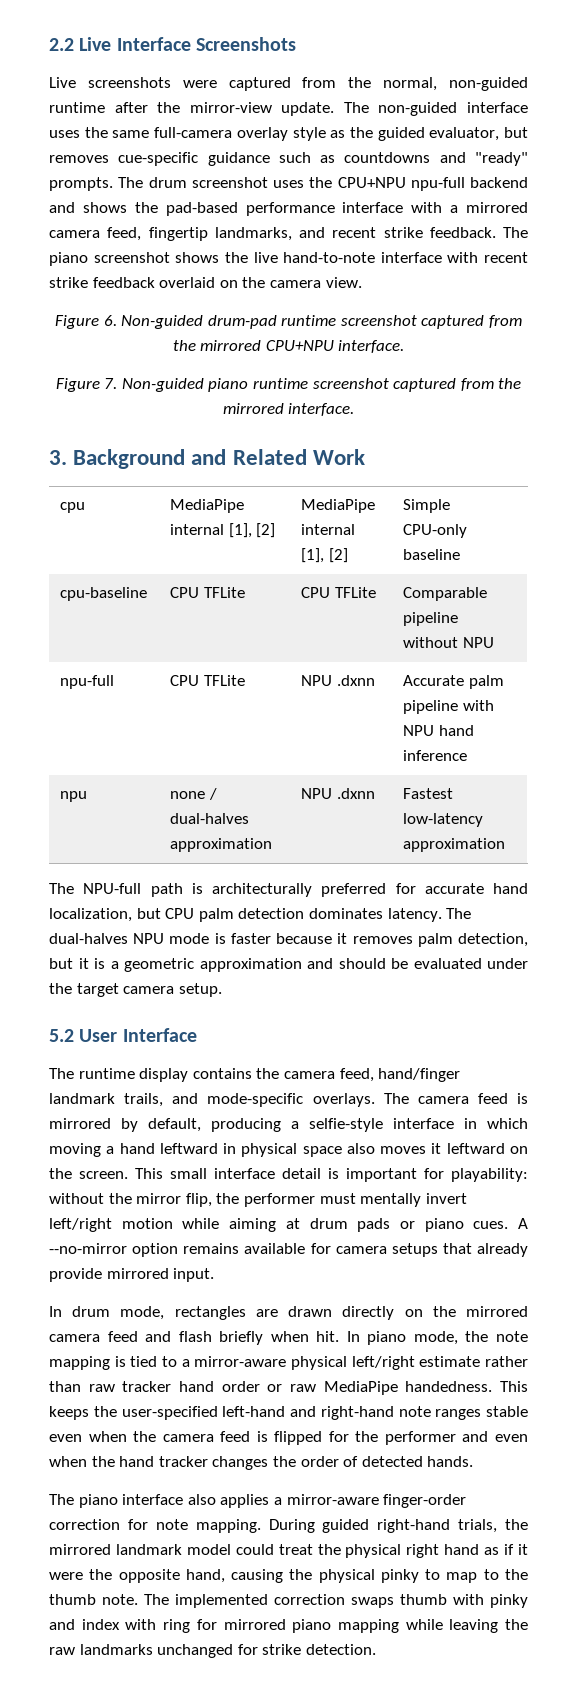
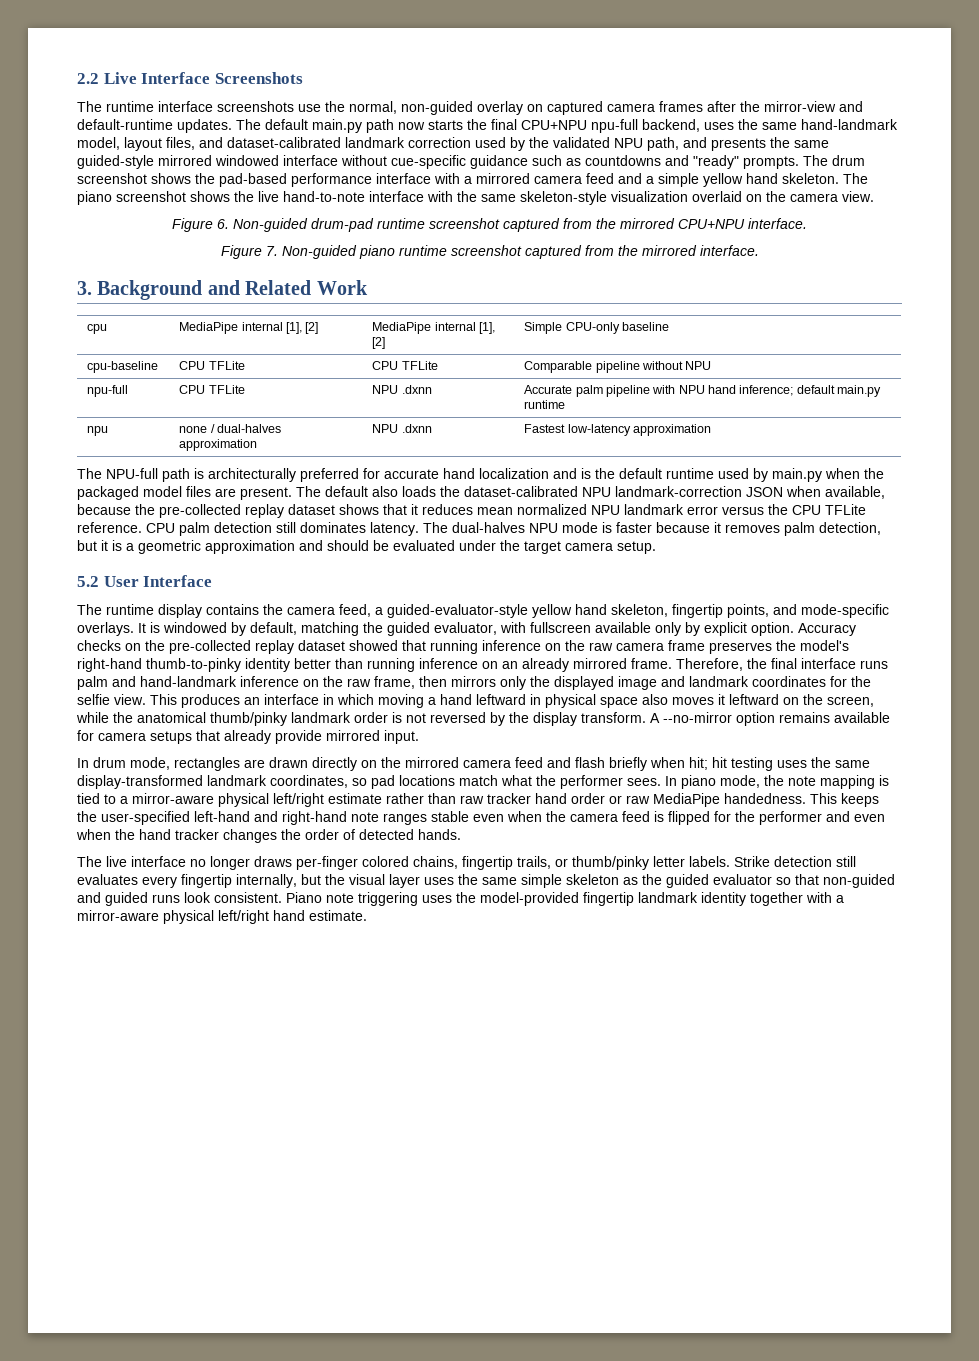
- Live screenshots were captured from the normal, non-guided runtime after the mirror-view update. The non-guided interface uses the same full-camera overlay style as the guided evaluator, but removes cue-specific guidance such as countdowns and "ready" prompts.
+ The runtime interface screenshots use the normal, non-guided overlay on captured camera frames after the mirror-view and default-runtime updates. The default main.py path now starts the final CPU+NPU npu-full backend, uses the same hand-landmark model, layout files, and dataset-calibrated landmark correction used by the validated NPU path, and presents the same guided-style mirrored windowed interface without cue-specific guidance such as countdowns and "ready" prompts.
- The drum screenshot uses the CPU+NPU npu-full backend and shows the pad-based performance interface with a mirrored camera feed, fingertip landmarks, and recent strike feedback.
+ The drum screenshot shows the pad-based performance interface with a mirrored camera feed and a simple yellow hand skeleton.
- The piano screenshot shows the live hand-to-note interface with recent strike feedback overlaid on the camera view.
+ The piano screenshot shows the live hand-to-note interface with the same skeleton-style visualization overlaid on the camera view.
- npu-full | CPU TFLite | NPU .dxnn | Accurate palm pipeline with NPU hand inference
+ npu-full | CPU TFLite | NPU .dxnn | Accurate palm pipeline with NPU hand inference; default main.py runtime
- The NPU-full path is architecturally preferred for accurate hand localization, but CPU palm detection dominates latency.
+ The NPU-full path is architecturally preferred for accurate hand localization and is the default runtime used by main.py when the packaged model files are present. The default also loads the dataset-calibrated NPU landmark-correction JSON when available, because the pre-collected replay dataset shows that it reduces mean normalized NPU landmark error versus the CPU TFLite reference. CPU palm detection still dominates latency.
- The runtime display contains the camera feed, hand/finger landmark trails, and mode-specific overlays. The camera feed is mirrored by default, producing a selfie-style interface in which moving a hand leftward in physical space also moves it leftward on the screen. This small interface detail is important for playability: without the mirror flip, the performer must mentally invert left/right motion while aiming at drum pads or piano cues.
+ The runtime display contains the camera feed, a guided-evaluator-style yellow hand skeleton, fingertip points, and mode-specific overlays. It is windowed by default, matching the guided evaluator, with fullscreen available only by explicit option. Accuracy checks on the pre-collected replay dataset showed that running inference on the raw camera frame preserves the model's right-hand thumb-to-pinky identity better than running inference on an already mirrored frame. Therefore, the final interface runs palm and hand-landmark inference on the raw frame, then mirrors only the displayed image and landmark coordinates for the selfie view. This produces an interface in which moving a hand leftward in physical space also moves it leftward on the screen, while the anatomical thumb/pinky landmark order is not reversed by the display transform.
- In drum mode, rectangles are drawn directly on the mirrored camera feed and flash briefly when hit.
+ In drum mode, rectangles are drawn directly on the mirrored camera feed and flash briefly when hit; hit testing uses the same display-transformed landmark coordinates, so pad locations match what the performer sees.
- The piano interface also applies a mirror-aware finger-order correction for note mapping. During guided right-hand trials, the mirrored landmark model could treat the physical right hand as if it were the opposite hand, causing the physical pinky to map to the thumb note. The implemented correction swaps thumb with pinky and index with ring for mirrored piano mapping while leaving the raw landmarks unchanged for strike detection.
+ The live interface no longer draws per-finger colored chains, fingertip trails, or thumb/pinky letter labels. Strike detection still evaluates every fingertip internally, but the visual layer uses the same simple skeleton as the guided evaluator so that non-guided and guided runs look consistent. Piano note triggering uses the model-provided fingertip landmark identity together with a mirror-aware physical left/right hand estimate.

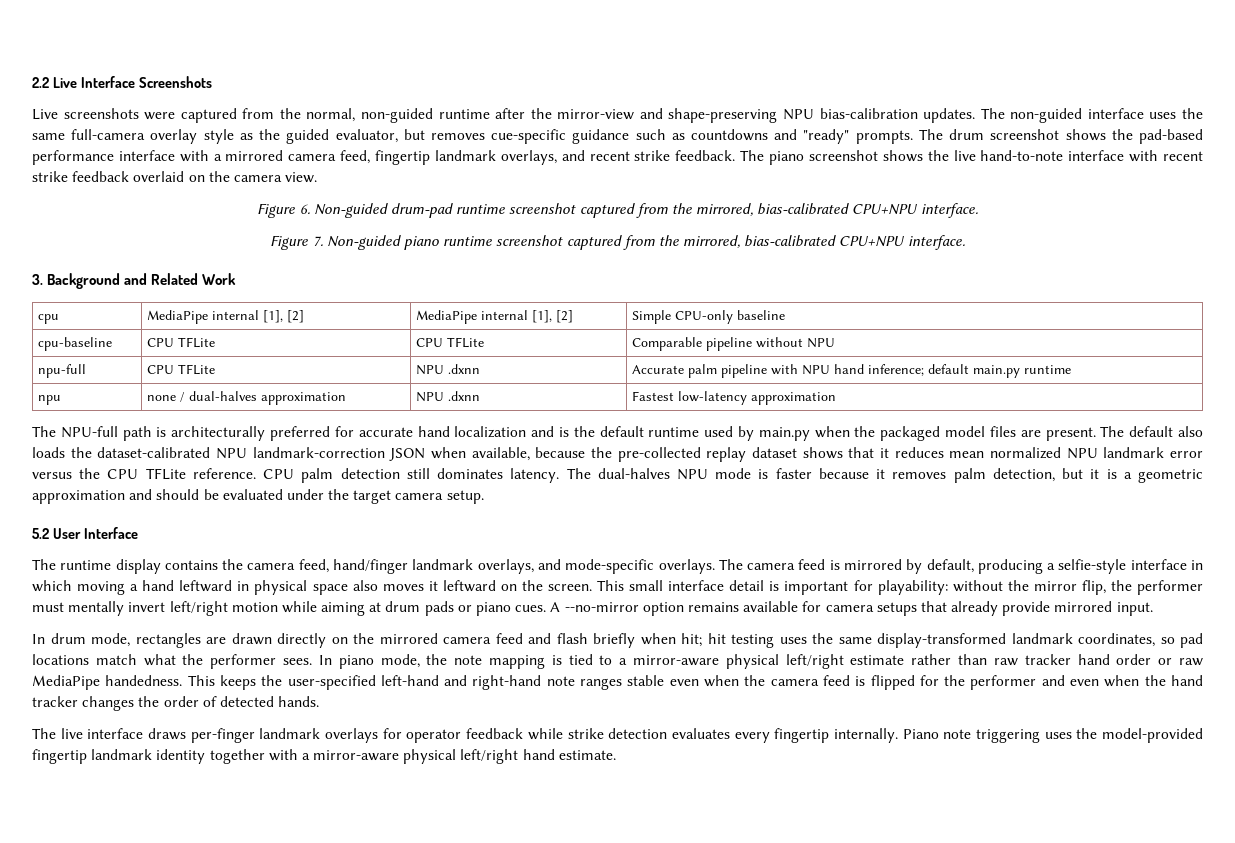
- The runtime interface screenshots use the normal, non-guided overlay on captured camera frames after the mirror-view and default-runtime updates. The default main.py path now starts the final CPU+NPU npu-full backend, uses the same hand-landmark model, layout files, and dataset-calibrated landmark correction used by the validated NPU path, and presents the same guided-style mirrored windowed interface without cue-specific guidance such as countdowns and "ready" prompts.
+ Live screenshots were captured from the normal, non-guided runtime after the mirror-view and shape-preserving NPU bias-calibration updates. The non-guided interface uses the same full-camera overlay style as the guided evaluator, but removes cue-specific guidance such as countdowns and "ready" prompts.
- The drum screenshot shows the pad-based performance interface with a mirrored camera feed and a simple yellow hand skeleton.
+ The drum screenshot shows the pad-based performance interface with a mirrored camera feed, fingertip landmark overlays, and recent strike feedback.
- The piano screenshot shows the live hand-to-note interface with the same skeleton-style visualization overlaid on the camera view.
+ The piano screenshot shows the live hand-to-note interface with recent strike feedback overlaid on the camera view.
- Figure 6. Non-guided drum-pad runtime screenshot captured from the mirrored CPU+NPU interface.
+ Figure 6. Non-guided drum-pad runtime screenshot captured from the mirrored, bias-calibrated CPU+NPU interface.
- Figure 7. Non-guided piano runtime screenshot captured from the mirrored interface.
+ Figure 7. Non-guided piano runtime screenshot captured from the mirrored, bias-calibrated CPU+NPU interface.
- The runtime display contains the camera feed, a guided-evaluator-style yellow hand skeleton, fingertip points, and mode-specific overlays. It is windowed by default, matching the guided evaluator, with fullscreen available only by explicit option. Accuracy checks on the pre-collected replay dataset showed that running inference on the raw camera frame preserves the model's right-hand thumb-to-pinky identity better than running inference on an already mirrored frame. Therefore, the final interface runs palm and hand-landmark inference on the raw frame, then mirrors only the displayed image and landmark coordinates for the selfie view. This produces an interface in which moving a hand leftward in physical space also moves it leftward on the screen, while the anatomical thumb/pinky landmark order is not reversed by the display transform.
+ The runtime display contains the camera feed, hand/finger landmark overlays, and mode-specific overlays. The camera feed is mirrored by default, producing a selfie-style interface in which moving a hand leftward in physical space also moves it leftward on the screen. This small interface detail is important for playability: without the mirror flip, the performer must mentally invert left/right motion while aiming at drum pads or piano cues.
- The live interface no longer draws per-finger colored chains, fingertip trails, or thumb/pinky letter labels. Strike detection still evaluates every fingertip internally, but the visual layer uses the same simple skeleton as the guided evaluator so that non-guided and guided runs look consistent.
+ The live interface draws per-finger landmark overlays for operator feedback while strike detection evaluates every fingertip internally.

